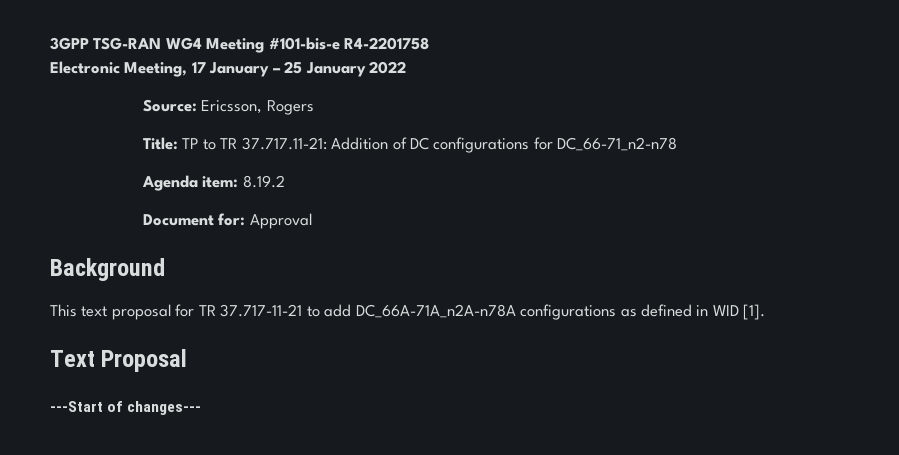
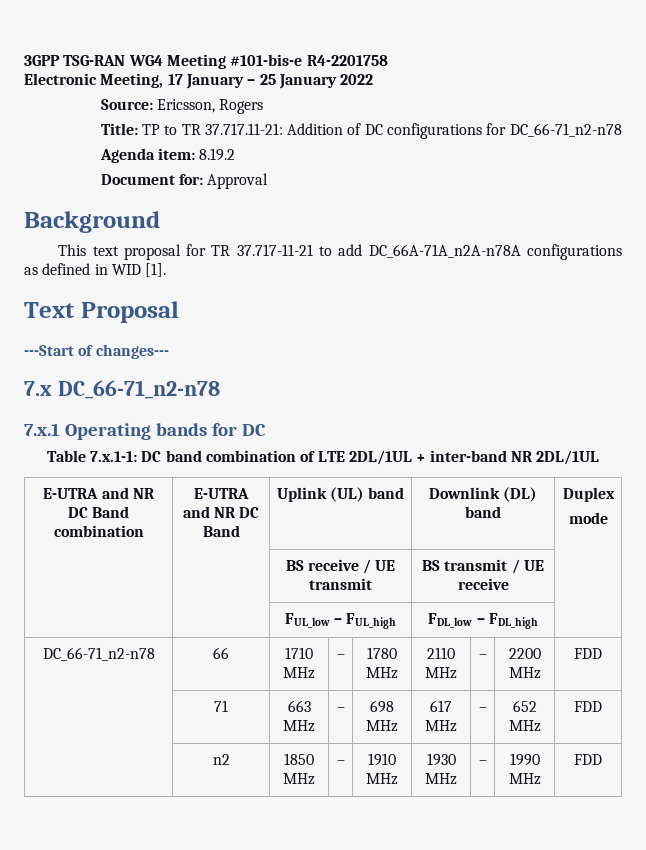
+ 7.x DC_66-71_n2-n78
+ 7.x.1 Operating bands for DC
+ Table 7.x.1-1: DC band combination of LTE 2DL/1UL + inter-band NR 2DL/1UL
+ E-UTRA and NR DC Band combination | E-UTRA and NR DC Band | Uplink (UL) band | Downlink (DL) band | Duplex
+ mode
+ | | BS receive / UE transmit | BS transmit / UE receive |
+ | | FUL_low – FUL_high | FDL_low – FDL_high |
+ DC_66-71_n2-n78 | 66 | 1710 MHz | – | 1780 MHz | 2110 MHz | – | 2200 MHz | FDD
+ | 71 | 663 MHz | – | 698 MHz | 617 MHz | – | 652 MHz | FDD
+ | n2 | 1850 MHz | – | 1910 MHz | 1930 MHz | – | 1990 MHz | FDD

